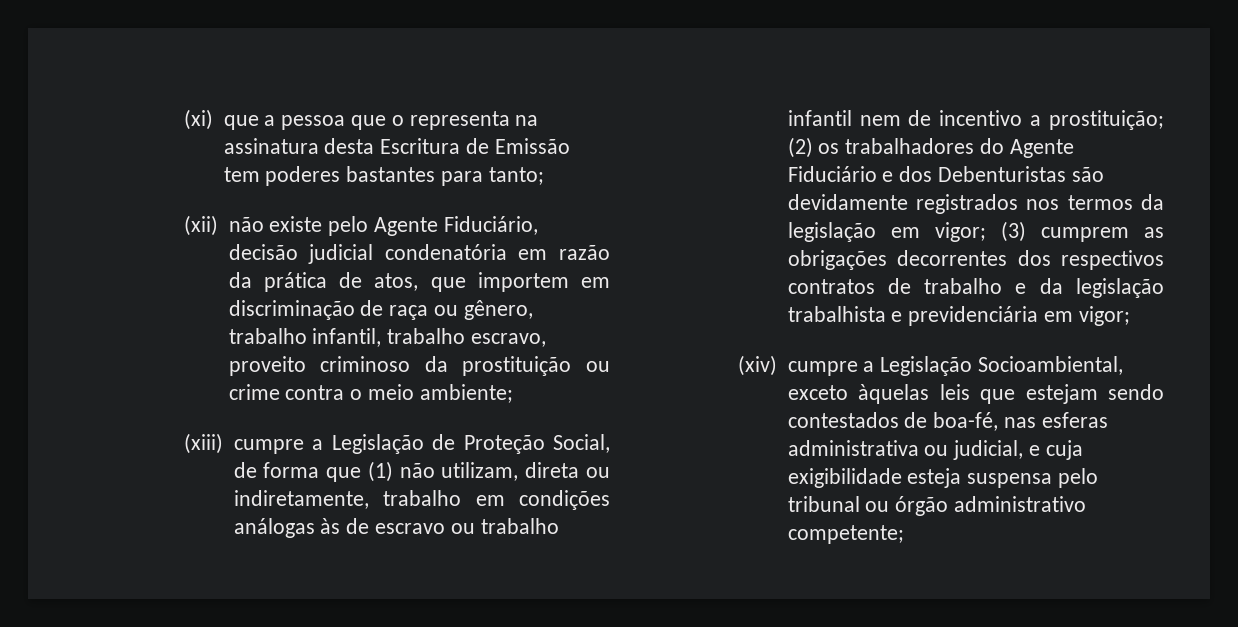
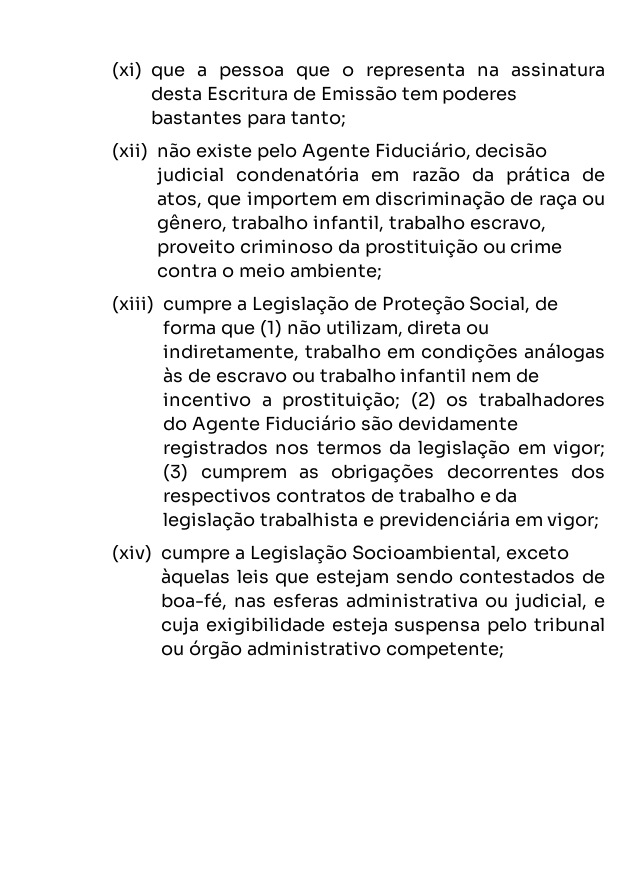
- (2) os trabalhadores do Agente Fiduciário e dos Debenturistas são devidamente registrados nos termos da legislação em vigor;
+ (2) os trabalhadores do Agente Fiduciário são devidamente registrados nos termos da legislação em vigor;

